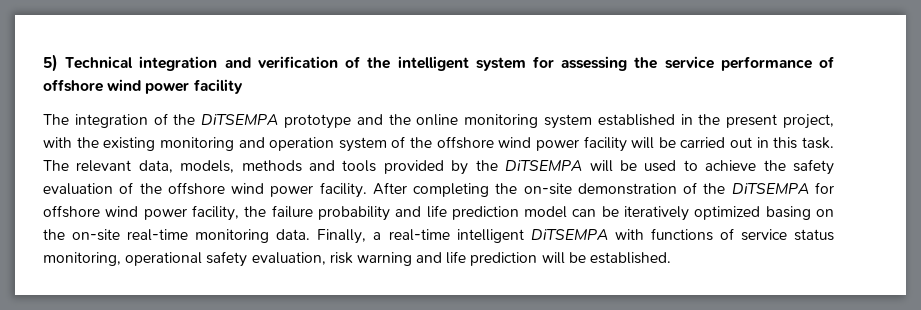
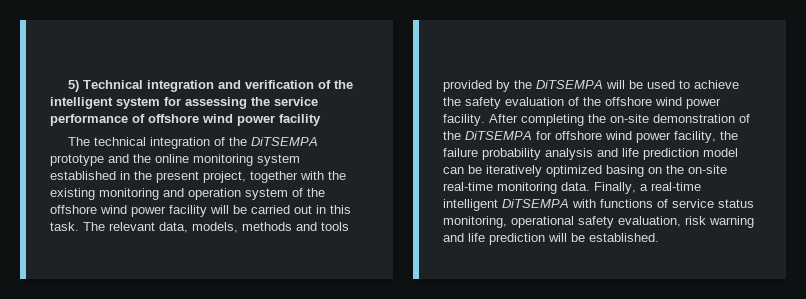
- The integration of the DiTSEMPA prototype and the online monitoring system established in the present project, with the existing monitoring and operation system of the offshore wind power facility will be carried out in this task.
+ The technical integration of the DiTSEMPA prototype and the online monitoring system established in the present project, together with the existing monitoring and operation system of the offshore wind power facility will be carried out in this task.
- After completing the on-site demonstration of the DiTSEMPA for offshore wind power facility, the failure probability and life prediction model can be iteratively optimized basing on the on-site real-time monitoring data.
+ After completing the on-site demonstration of the DiTSEMPA for offshore wind power facility, the failure probability analysis and life prediction model can be iteratively optimized basing on the on-site real-time monitoring data.

